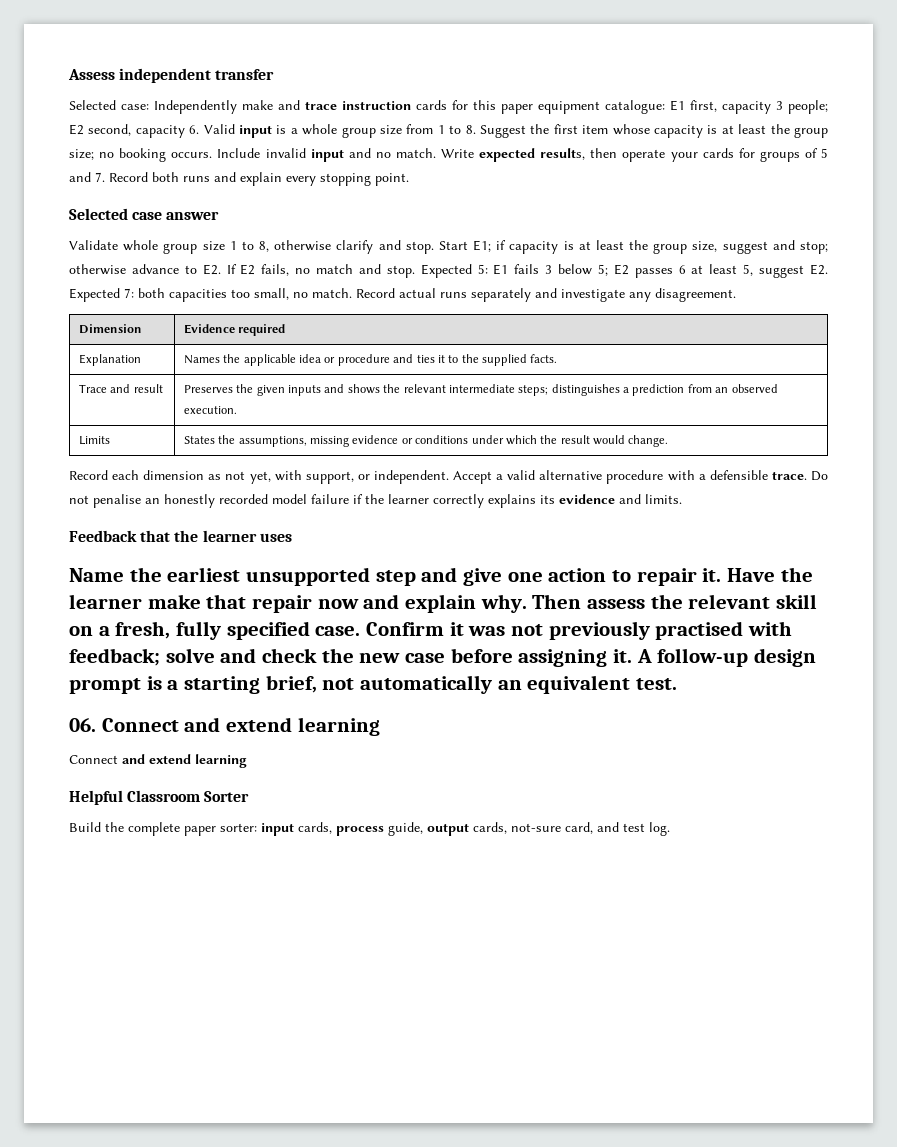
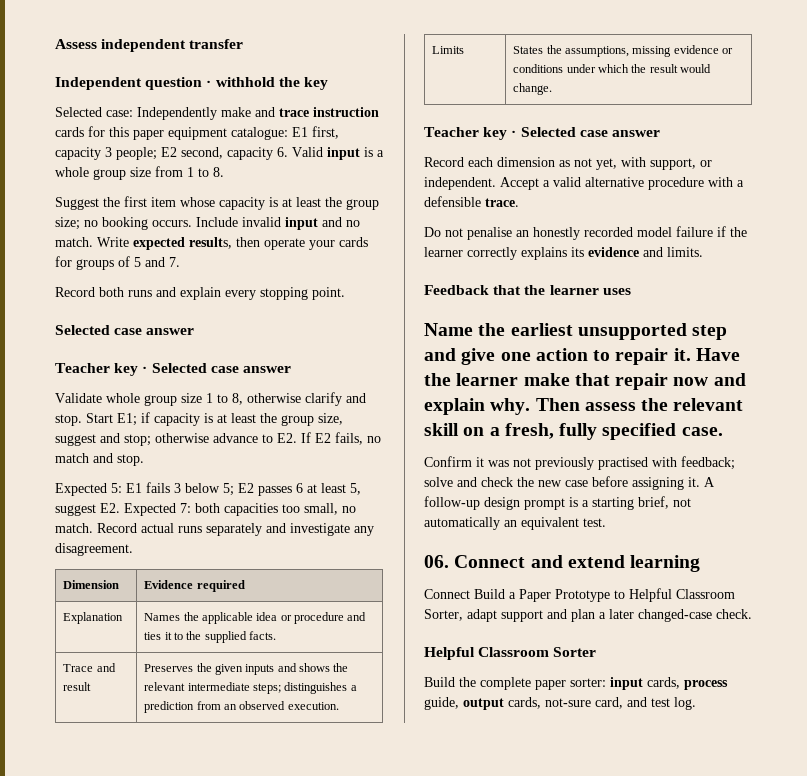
+ Independent question · withhold the key
- Selected case: Independently make and trace instruction cards for this paper equipment catalogue: E1 first, capacity 3 people; E2 second, capacity 6. Valid input is a whole group size from 1 to 8. Suggest the first item whose capacity is at least the group size; no booking occurs.
+ Selected case: Independently make and trace instruction cards for this paper equipment catalogue: E1 first, capacity 3 people; E2 second, capacity 6. Valid input is a whole group size from 1 to 8.
+ Suggest the first item whose capacity is at least the group size; no booking occurs.
- Write expected results, then operate your cards for groups of 5 and 7. Record both runs and explain every stopping point.
+ Write expected results, then operate your cards for groups of 5 and 7.
+ Record both runs and explain every stopping point.
  Selected case answer
+ Teacher key · Selected case answer
- Start E1; if capacity is at least the group size, suggest and stop; otherwise advance to E2. If E2 fails, no match and stop. Expected 5: E1 fails 3 below 5; E2 passes 6 at least 5, suggest E2. Expected 7: both capacities too small, no match.
+ Start E1; if capacity is at least the group size, suggest and stop; otherwise advance to E2. If E2 fails, no match and stop.
+ Expected 5: E1 fails 3 below 5; E2 passes 6 at least 5, suggest E2. Expected 7: both capacities too small, no match.
  Limits | States the assumptions, missing evidence or conditions under which the result would change.
+ Teacher key · Selected case answer
- Accept a valid alternative procedure with a defensible trace. Do not penalise an honestly recorded model failure if the learner correctly explains its evidence and limits.
+ Accept a valid alternative procedure with a defensible trace.
+ Do not penalise an honestly recorded model failure if the learner correctly explains its evidence and limits.
- Then assess the relevant skill on a fresh, fully specified case. Confirm it was not previously practised with feedback; solve and check the new case before assigning it.
+ Then assess the relevant skill on a fresh, fully specified case.
+ Confirm it was not previously practised with feedback; solve and check the new case before assigning it.
  06. Connect and extend learning
- Connect and extend learning
+ Connect Build a Paper Prototype to Helpful Classroom Sorter, adapt support and plan a later changed-case check.

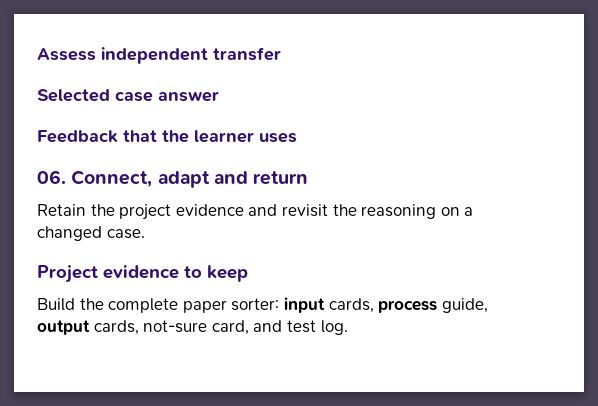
- Independent question · withhold the key
- Selected case: Independently make and trace instruction cards for this paper equipment catalogue: E1 first, capacity 3 people; E2 second, capacity 6. Valid input is a whole group size from 1 to 8.
- Suggest the first item whose capacity is at least the group size; no booking occurs. Include invalid input and no match. Write expected results, then operate your cards for groups of 5 and 7.
- Record both runs and explain every stopping point.
  Selected case answer
- Teacher key · Selected case answer
- Validate whole group size 1 to 8, otherwise clarify and stop. Start E1; if capacity is at least the group size, suggest and stop; otherwise advance to E2. If E2 fails, no match and stop.
- Expected 5: E1 fails 3 below 5; E2 passes 6 at least 5, suggest E2. Expected 7: both capacities too small, no match. Record actual runs separately and investigate any disagreement.
- Dimension | Evidence required
- Explanation | Names the applicable idea or procedure and ties it to the supplied facts.
- Trace and result | Preserves the given inputs and shows the relevant intermediate steps; distinguishes a prediction from an observed execution.
- Limits | States the assumptions, missing evidence or conditions under which the result would change.
- Teacher key · Selected case answer
- Record each dimension as not yet, with support, or independent. Accept a valid alternative procedure with a defensible trace.
- Do not penalise an honestly recorded model failure if the learner correctly explains its evidence and limits.
- Name the earliest unsupported step and give one action to repair it. Have the learner make that repair now and explain why. Then assess the relevant skill on a fresh, fully specified case.
- Confirm it was not previously practised with feedback; solve and check the new case before assigning it. A follow-up design prompt is a starting brief, not automatically an equivalent test.
- 06. Connect and extend learning
- Connect Build a Paper Prototype to Helpful Classroom Sorter, adapt support and plan a later changed-case check.
- Helpful Classroom Sorter
+ 06. Connect, adapt and return
+ Retain the project evidence and revisit the reasoning on a changed case.
+ Project evidence to keep

